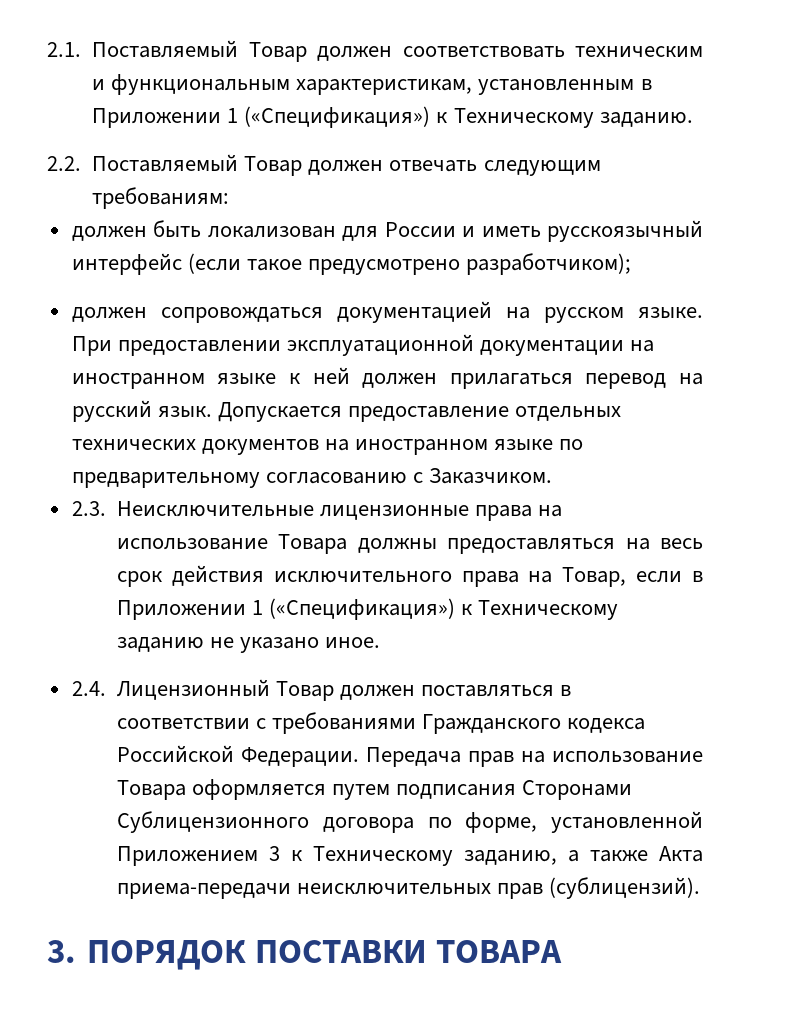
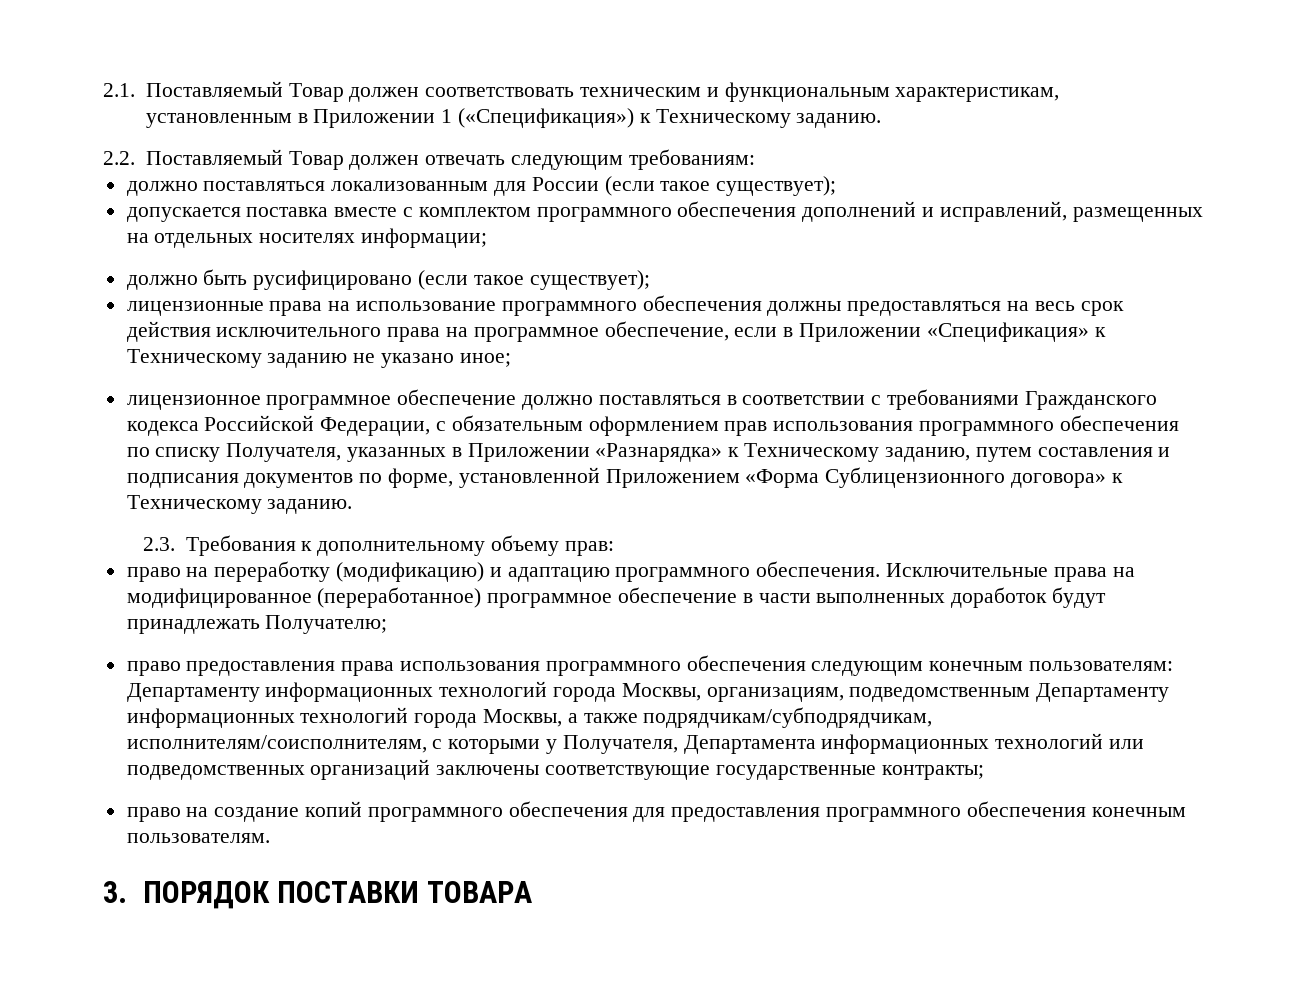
- должен быть локализован для России и иметь русскоязычный интерфейс (если такое предусмотрено разработчиком);
- должен сопровождаться документацией на русском языке. При предоставлении эксплуатационной документации на иностранном языке к ней должен прилагаться перевод на русский язык. Допускается предоставление отдельных технических документов на иностранном языке по предварительному согласованию с Заказчиком.
- 2.3. Неисключительные лицензионные права на использование Товара должны предоставляться на весь срок действия исключительного права на Товар, если в Приложении 1 («Спецификация») к Техническому заданию не указано иное.
- 2.4. Лицензионный Товар должен поставляться в соответствии с требованиями Гражданского кодекса Российской Федерации. Передача прав на использование Товара оформляется путем подписания Сторонами Сублицензионного договора по форме, установленной Приложением 3 к Техническому заданию, а также Акта приема-передачи неисключительных прав (сублицензий).
+ должно поставляться локализованным для России (если такое существует);
+ допускается поставка вместе с комплектом программного обеспечения дополнений и исправлений, размещенных на отдельных носителях информации;
+ должно быть русифицировано (если такое существует);
+ лицензионные права на использование программного обеспечения должны предоставляться на весь срок действия исключительного права на программное обеспечение, если в Приложении «Спецификация» к Техническому заданию не указано иное;
+ лицензионное программное обеспечение должно поставляться в соответствии с требованиями Гражданского кодекса Российской Федерации, с обязательным оформлением прав использования программного обеспечения по списку Получателя, указанных в Приложении «Разнарядка» к Техническому заданию, путем составления и подписания документов по форме, установленной Приложением «Форма Сублицензионного договора» к Техническому заданию.
+ 2.3. Требования к дополнительному объему прав:
+ право на переработку (модификацию) и адаптацию программного обеспечения. Исключительные права на модифицированное (переработанное) программное обеспечение в части выполненных доработок будут принадлежать Получателю;
+ право предоставления права использования программного обеспечения следующим конечным пользователям: Департаменту информационных технологий города Москвы, организациям, подведомственным Департаменту информационных технологий города Москвы, а также подрядчикам/субподрядчикам, исполнителям/соисполнителям, с которыми у Получателя, Департамента информационных технологий или подведомственных организаций заключены соответствующие государственные контракты;
+ право на создание копий программного обеспечения для предоставления программного обеспечения конечным пользователям.

